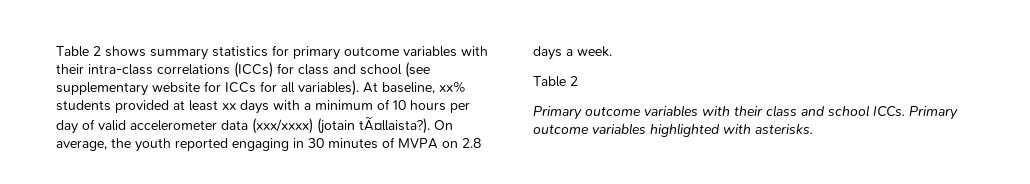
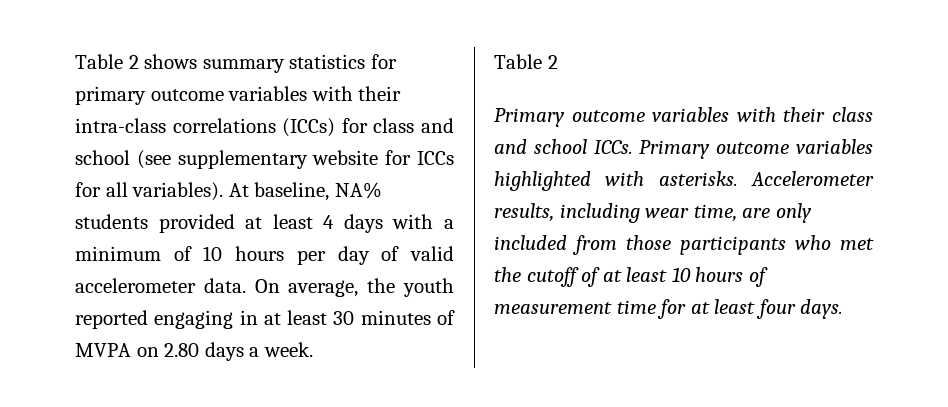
- At baseline, xx% students provided at least xx days with a minimum of 10 hours per day of valid accelerometer data (xxx/xxxx) (jotain tÃ¤llaista?).
+ At baseline, NA% students provided at least 4 days with a minimum of 10 hours per day of valid accelerometer data.
- On average, the youth reported engaging in 30 minutes of MVPA on 2.8 days a week.
+ On average, the youth reported engaging in at least 30 minutes of MVPA on 2.80 days a week.
+ Accelerometer results, including wear time, are only included from those participants who met the cutoff of at least 10 hours of measurement time for at least four days.

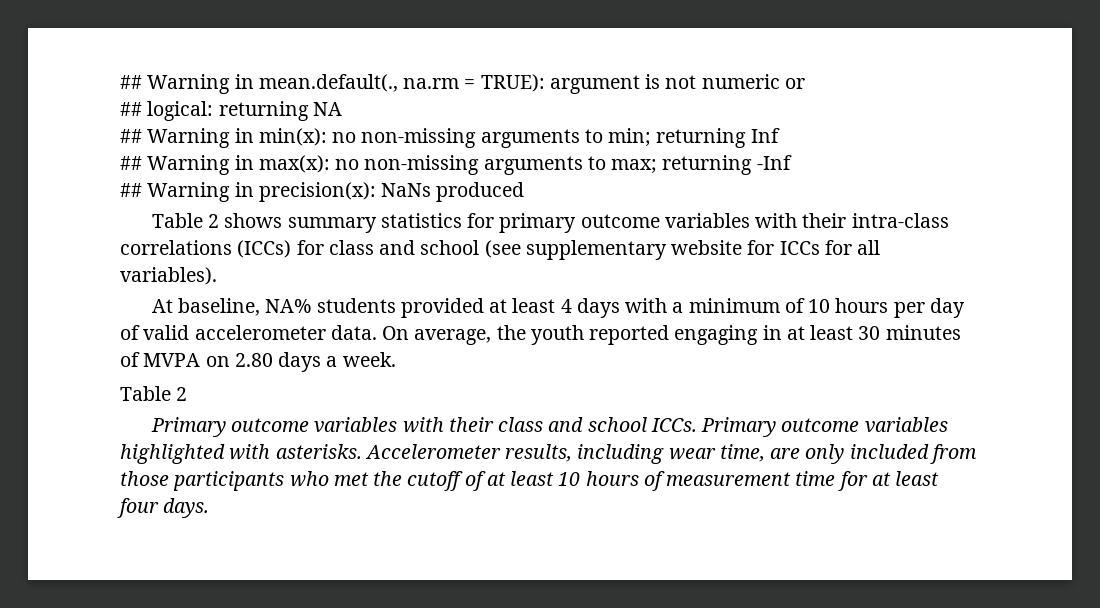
+ ## Warning in mean.default(., na.rm = TRUE): argument is not numeric or
+ ## logical: returning NA
+ ## Warning in min(x): no non-missing arguments to min; returning Inf
+ ## Warning in max(x): no non-missing arguments to max; returning -Inf
+ ## Warning in precision(x): NaNs produced
- Table 2 shows summary statistics for primary outcome variables with their intra-class correlations (ICCs) for class and school (see supplementary website for ICCs for all variables). At baseline, NA% students provided at least 4 days with a minimum of 10 hours per day of valid accelerometer data.
+ Table 2 shows summary statistics for primary outcome variables with their intra-class correlations (ICCs) for class and school (see supplementary website for ICCs for all variables).
+ At baseline, NA% students provided at least 4 days with a minimum of 10 hours per day of valid accelerometer data.

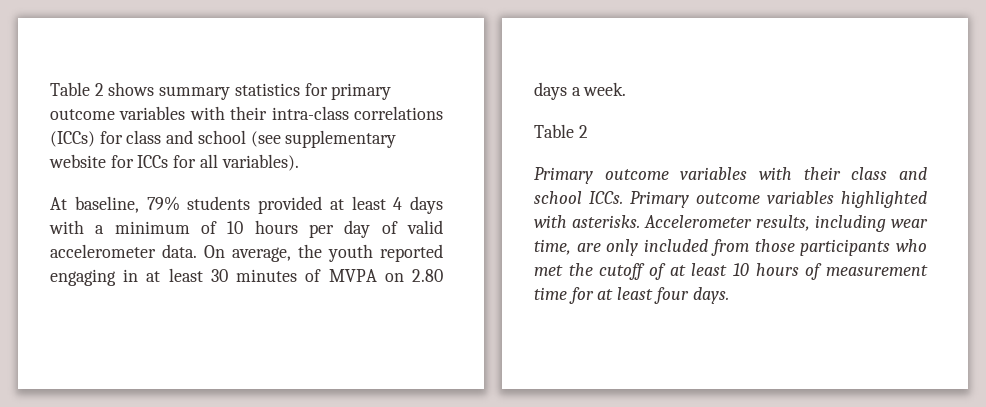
- ## Warning in mean.default(., na.rm = TRUE): argument is not numeric or
- ## logical: returning NA
- ## Warning in min(x): no non-missing arguments to min; returning Inf
- ## Warning in max(x): no non-missing arguments to max; returning -Inf
- ## Warning in precision(x): NaNs produced
- At baseline, NA% students provided at least 4 days with a minimum of 10 hours per day of valid accelerometer data.
+ At baseline, 79% students provided at least 4 days with a minimum of 10 hours per day of valid accelerometer data.

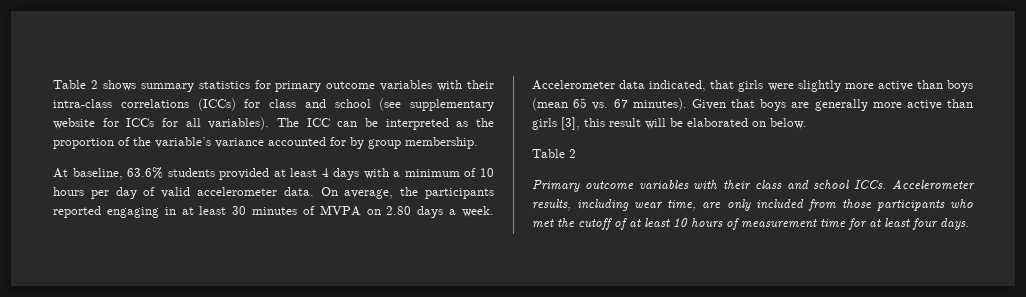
+ The ICC can be interpreted as the proportion of the variable’s variance accounted for by group membership.
- At baseline, 79% students provided at least 4 days with a minimum of 10 hours per day of valid accelerometer data.
+ At baseline, 63.6% students provided at least 4 days with a minimum of 10 hours per day of valid accelerometer data.
- On average, the youth reported engaging in at least 30 minutes of MVPA on 2.80 days a week.
+ On average, the participants reported engaging in at least 30 minutes of MVPA on 2.80 days a week. Accelerometer data indicated, that girls were slightly more active than boys (mean 65 vs. 67 minutes). Given that boys are generally more active than girls [3], this result will be elaborated on below.
- Primary outcome variables highlighted with asterisks.

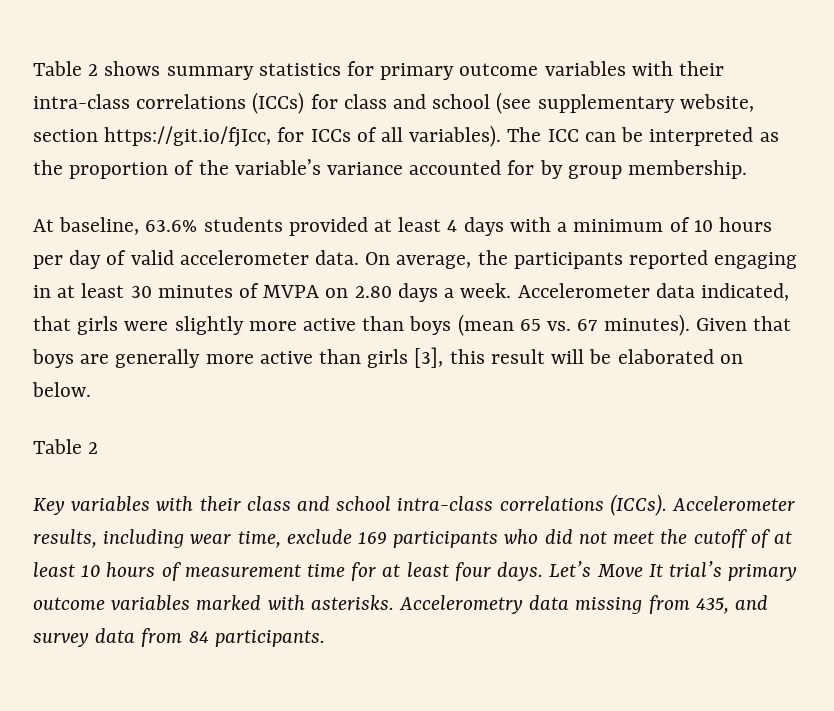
- Table 2 shows summary statistics for primary outcome variables with their intra-class correlations (ICCs) for class and school (see supplementary website for ICCs for all variables).
+ Table 2 shows summary statistics for primary outcome variables with their intra-class correlations (ICCs) for class and school (see supplementary website, section https://git.io/fjIcc, for ICCs of all variables).
- Primary outcome variables with their class and school ICCs.
+ Key variables with their class and school intra-class correlations (ICCs).
- Accelerometer results, including wear time, are only included from those participants who met the cutoff of at least 10 hours of measurement time for at least four days.
+ Accelerometer results, including wear time, exclude 169 participants who did not meet the cutoff of at least 10 hours of measurement time for at least four days.
+ Let’s Move It trial’s primary outcome variables marked with asterisks. Accelerometry data missing from 435, and survey data from 84 participants.

